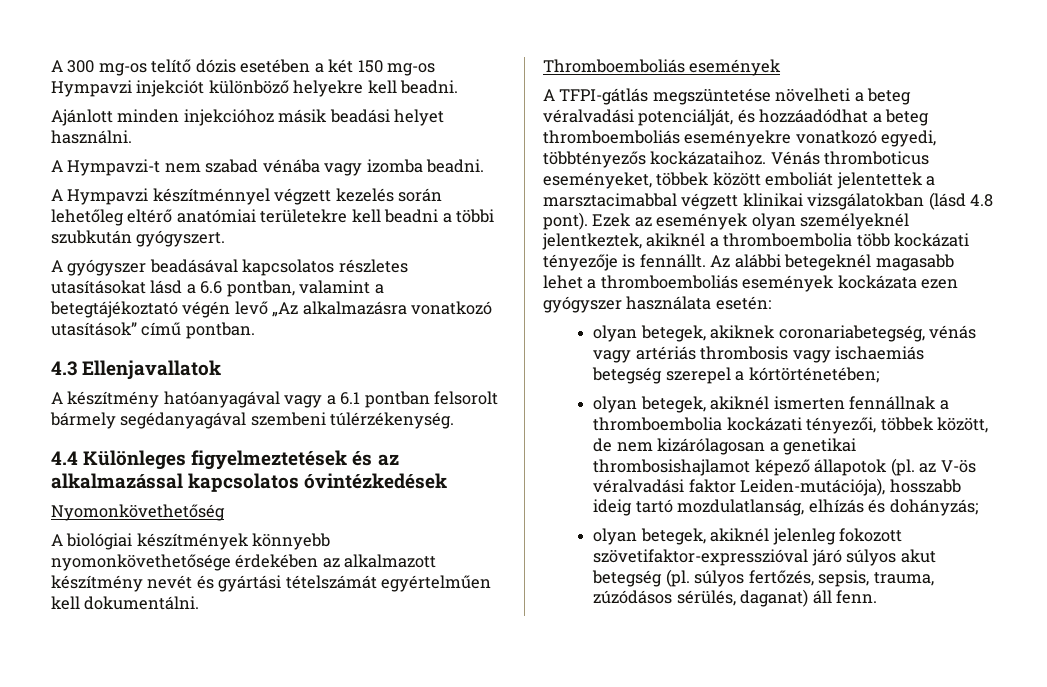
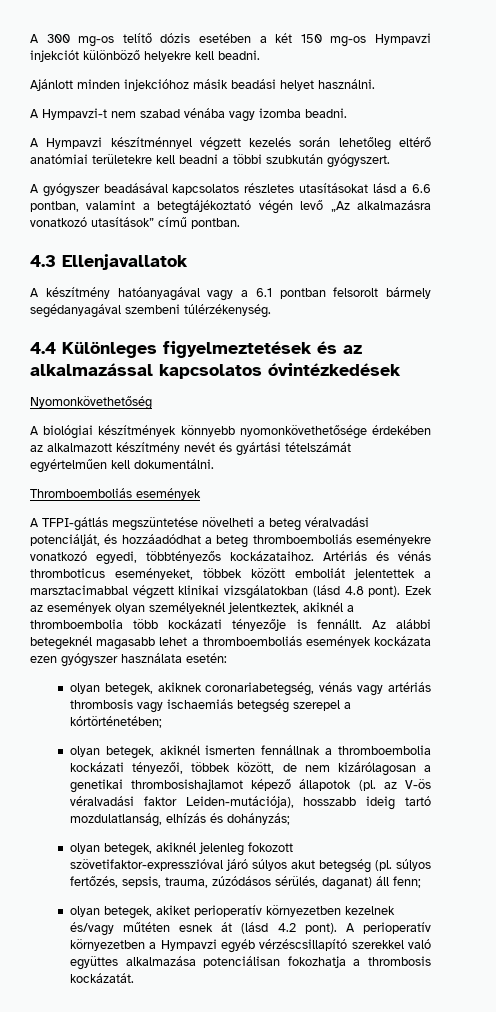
- Vénás thromboticus eseményeket, többek között emboliát jelentettek a marsztacimabbal végzett klinikai vizsgálatokban (lásd 4.8 pont).
+ Artériás és vénás thromboticus eseményeket, többek között emboliát jelentettek a marsztacimabbal végzett klinikai vizsgálatokban (lásd 4.8 pont).
- olyan betegek, akiknél jelenleg fokozott szövetifaktor-expresszióval járó súlyos akut betegség (pl. súlyos fertőzés, sepsis, trauma, zúzódásos sérülés, daganat) áll fenn.
+ olyan betegek, akiknél jelenleg fokozott szövetifaktor-expresszióval járó súlyos akut betegség (pl. súlyos fertőzés, sepsis, trauma, zúzódásos sérülés, daganat) áll fenn;
+ olyan betegek, akiket perioperatív környezetben kezelnek és/vagy műtéten esnek át (lásd 4.2 pont). A perioperatív környezetben a Hympavzi egyéb vérzéscsillapító szerekkel való együttes alkalmazása potenciálisan fokozhatja a thrombosis kockázatát.

